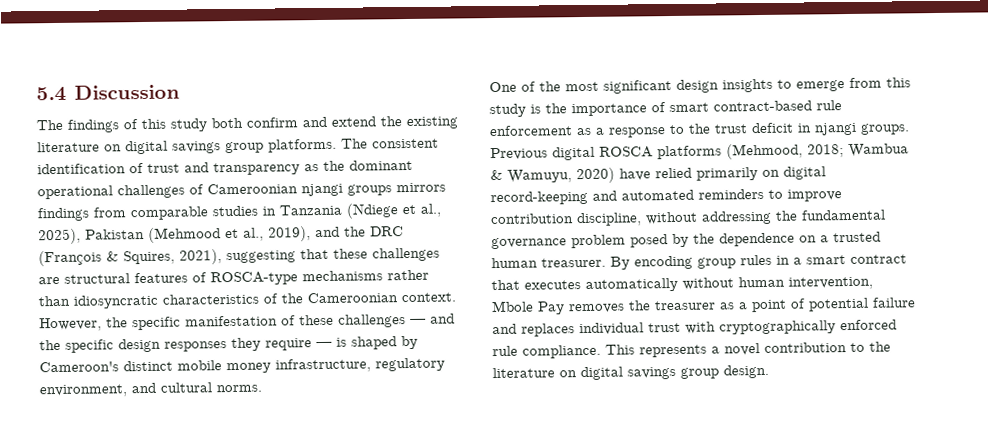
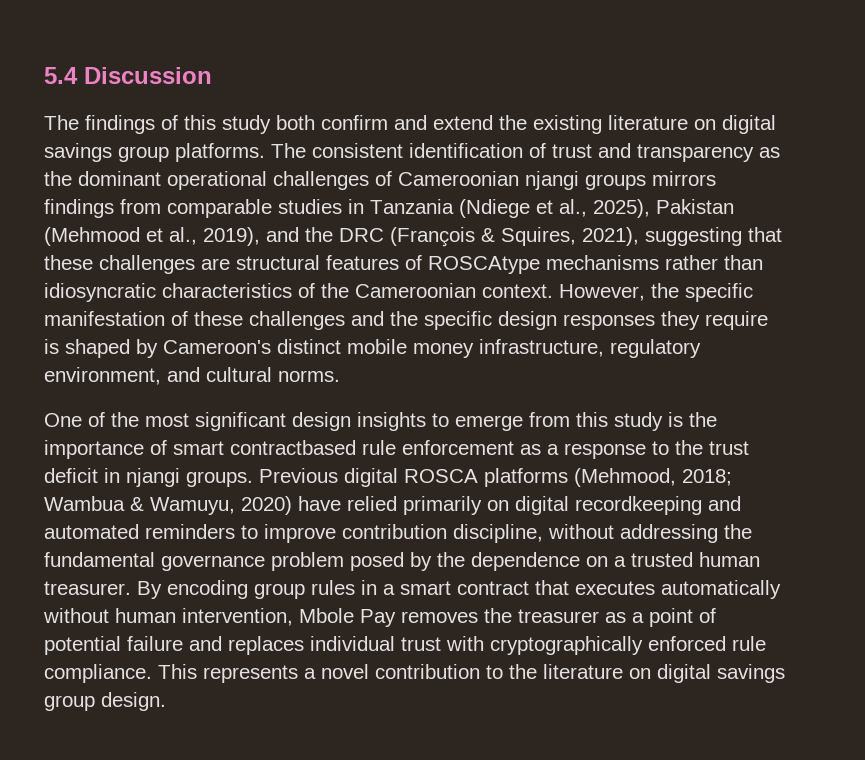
- The consistent identification of trust and transparency as the dominant operational challenges of Cameroonian njangi groups mirrors findings from comparable studies in Tanzania (Ndiege et al., 2025), Pakistan (Mehmood et al., 2019), and the DRC (François & Squires, 2021), suggesting that these challenges are structural features of ROSCA-type mechanisms rather than idiosyncratic characteristics of the Cameroonian context.
+ The consistent identification of trust and transparency as the dominant operational challenges of Cameroonian njangi groups mirrors findings from comparable studies in Tanzania (Ndiege et al., 2025), Pakistan (Mehmood et al., 2019), and the DRC (François & Squires, 2021), suggesting that these challenges are structural features of ROSCAtype mechanisms rather than idiosyncratic characteristics of the Cameroonian context.
- However, the specific manifestation of these challenges — and the specific design responses they require — is shaped by Cameroon's distinct mobile money infrastructure, regulatory environment, and cultural norms.
+ However, the specific manifestation of these challenges and the specific design responses they require is shaped by Cameroon's distinct mobile money infrastructure, regulatory environment, and cultural norms.
- One of the most significant design insights to emerge from this study is the importance of smart contract-based rule enforcement as a response to the trust deficit in njangi groups.
+ One of the most significant design insights to emerge from this study is the importance of smart contractbased rule enforcement as a response to the trust deficit in njangi groups.
- Previous digital ROSCA platforms (Mehmood, 2018; Wambua & Wamuyu, 2020) have relied primarily on digital record-keeping and automated reminders to improve contribution discipline, without addressing the fundamental governance problem posed by the dependence on a trusted human treasurer.
+ Previous digital ROSCA platforms (Mehmood, 2018; Wambua & Wamuyu, 2020) have relied primarily on digital recordkeeping and automated reminders to improve contribution discipline, without addressing the fundamental governance problem posed by the dependence on a trusted human treasurer.

